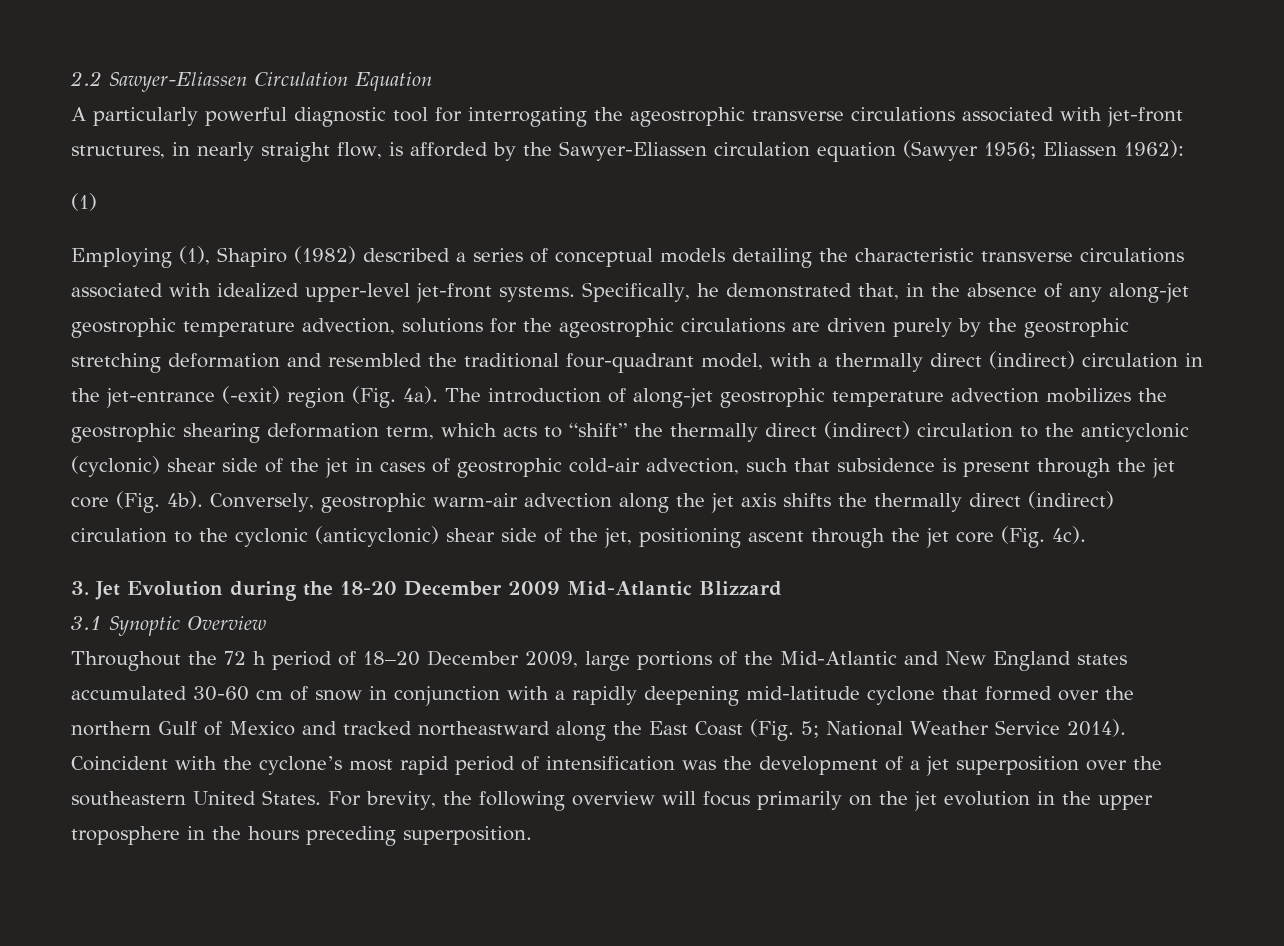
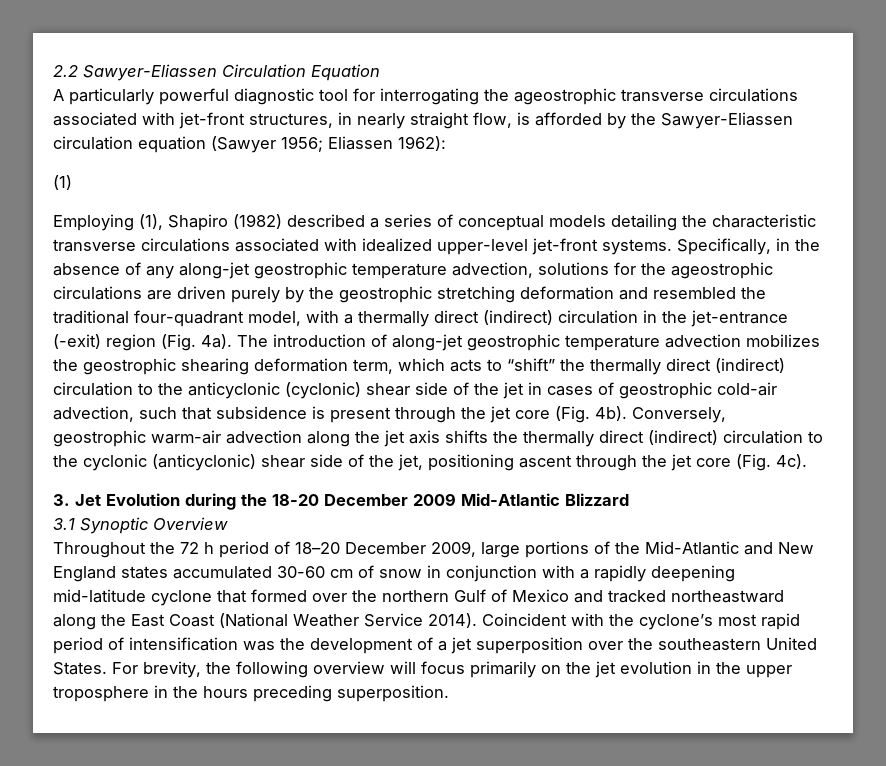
- Specifically, he demonstrated that, in the absence of any along-jet geostrophic temperature advection, solutions for the ageostrophic circulations are driven purely by the geostrophic stretching deformation and resembled the traditional four-quadrant model, with a thermally direct (indirect) circulation in the jet-entrance (-exit) region (Fig. 4a).
+ Specifically, in the absence of any along-jet geostrophic temperature advection, solutions for the ageostrophic circulations are driven purely by the geostrophic stretching deformation and resembled the traditional four-quadrant model, with a thermally direct (indirect) circulation in the jet-entrance (-exit) region (Fig. 4a).
- Throughout the 72 h period of 18–20 December 2009, large portions of the Mid-Atlantic and New England states accumulated 30-60 cm of snow in conjunction with a rapidly deepening mid-latitude cyclone that formed over the northern Gulf of Mexico and tracked northeastward along the East Coast (Fig. 5; National Weather Service 2014).
+ Throughout the 72 h period of 18–20 December 2009, large portions of the Mid-Atlantic and New England states accumulated 30-60 cm of snow in conjunction with a rapidly deepening mid-latitude cyclone that formed over the northern Gulf of Mexico and tracked northeastward along the East Coast (National Weather Service 2014).

